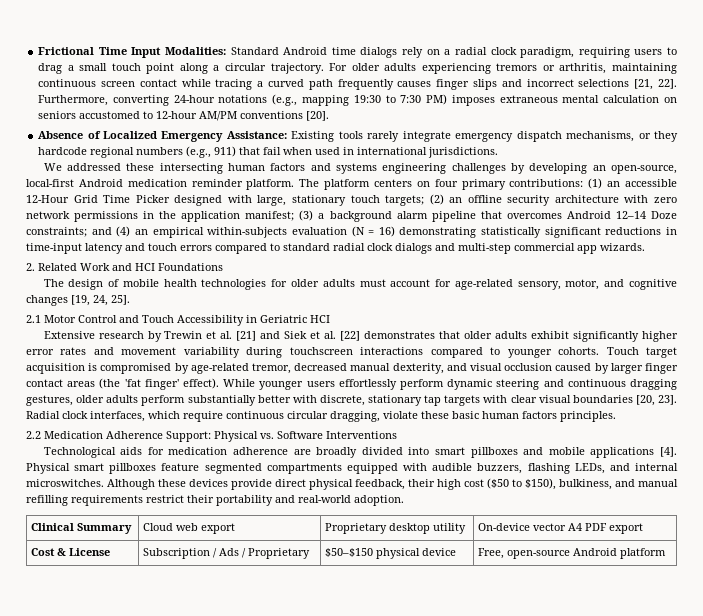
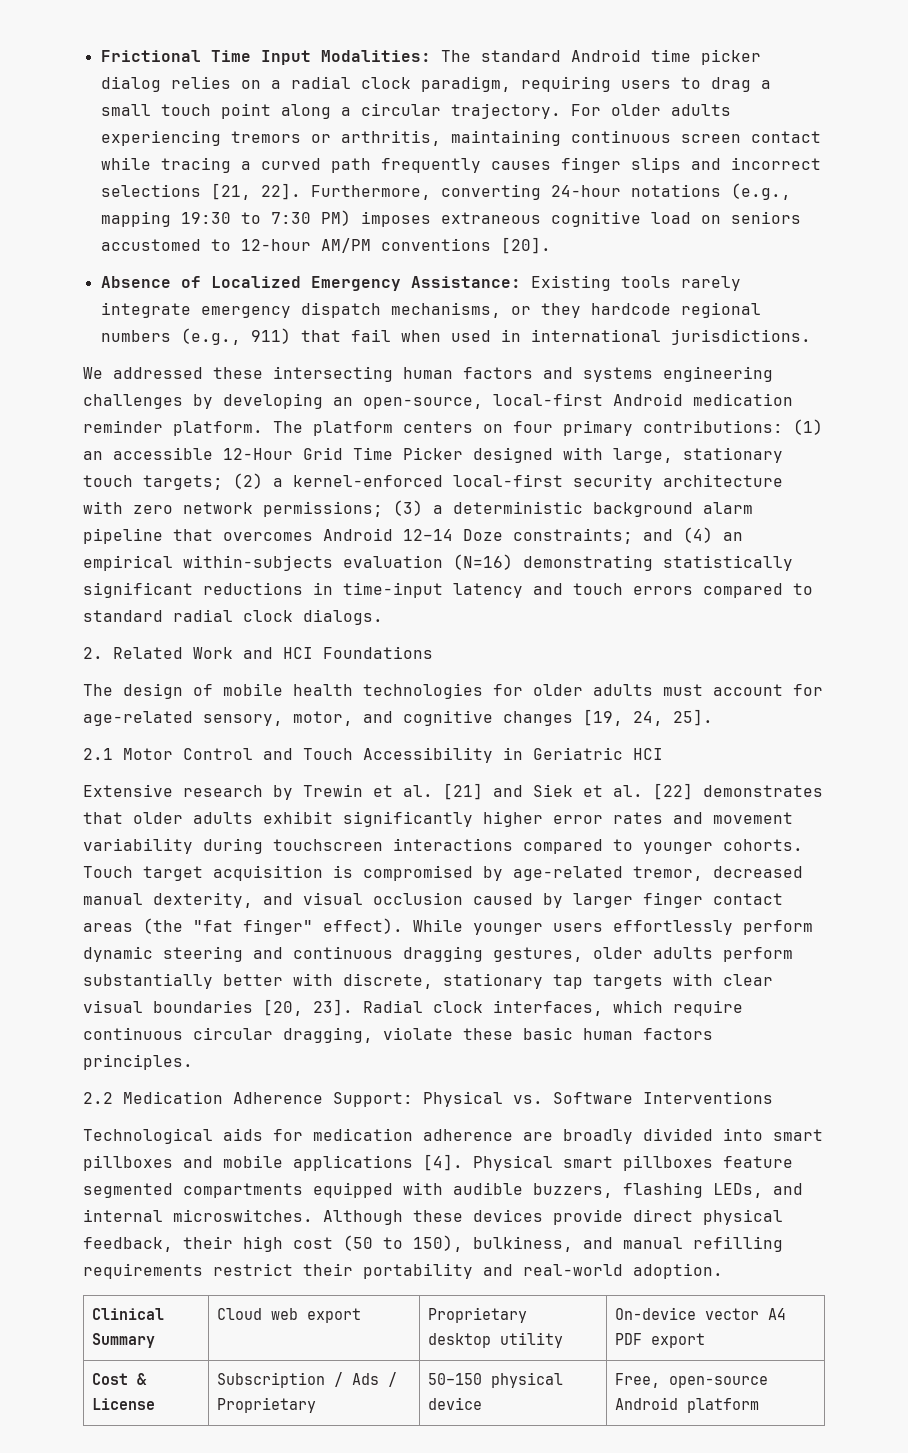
- Frictional Time Input Modalities: Standard Android time dialogs rely on a radial clock paradigm, requiring users to drag a small touch point along a circular trajectory.
+ Frictional Time Input Modalities: The standard Android time picker dialog relies on a radial clock paradigm, requiring users to drag a small touch point along a circular trajectory.
- Furthermore, converting 24-hour notations (e.g., mapping 19:30 to 7:30 PM) imposes extraneous mental calculation on seniors accustomed to 12-hour AM/PM conventions [20].
+ Furthermore, converting 24-hour notations (e.g., mapping 19:30 to 7:30 PM) imposes extraneous cognitive load on seniors accustomed to 12-hour AM/PM conventions [20].
- The platform centers on four primary contributions: (1) an accessible 12-Hour Grid Time Picker designed with large, stationary touch targets; (2) an offline security architecture with zero network permissions in the application manifest; (3) a background alarm pipeline that overcomes Android 12–14 Doze constraints; and (4) an empirical within-subjects evaluation (N = 16) demonstrating statistically significant reductions in time-input latency and touch errors compared to standard radial clock dialogs and multi-step commercial app wizards.
+ The platform centers on four primary contributions: (1) an accessible 12-Hour Grid Time Picker designed with large, stationary touch targets; (2) a kernel-enforced local-first security architecture with zero network permissions; (3) a deterministic background alarm pipeline that overcomes Android 12–14 Doze constraints; and (4) an empirical within-subjects evaluation (N=16) demonstrating statistically significant reductions in time-input latency and touch errors compared to standard radial clock dialogs.
- Touch target acquisition is compromised by age-related tremor, decreased manual dexterity, and visual occlusion caused by larger finger contact areas (the 'fat finger' effect).
+ Touch target acquisition is compromised by age-related tremor, decreased manual dexterity, and visual occlusion caused by larger finger contact areas (the "fat finger" effect).
- Although these devices provide direct physical feedback, their high cost ($50 to $150), bulkiness, and manual refilling requirements restrict their portability and real-world adoption.
+ Although these devices provide direct physical feedback, their high cost (50 to 150), bulkiness, and manual refilling requirements restrict their portability and real-world adoption.
- Cost & License | Subscription / Ads / Proprietary | $50–$150 physical device | Free, open-source Android platform
+ Cost & License | Subscription / Ads / Proprietary | 50–150 physical device | Free, open-source Android platform

